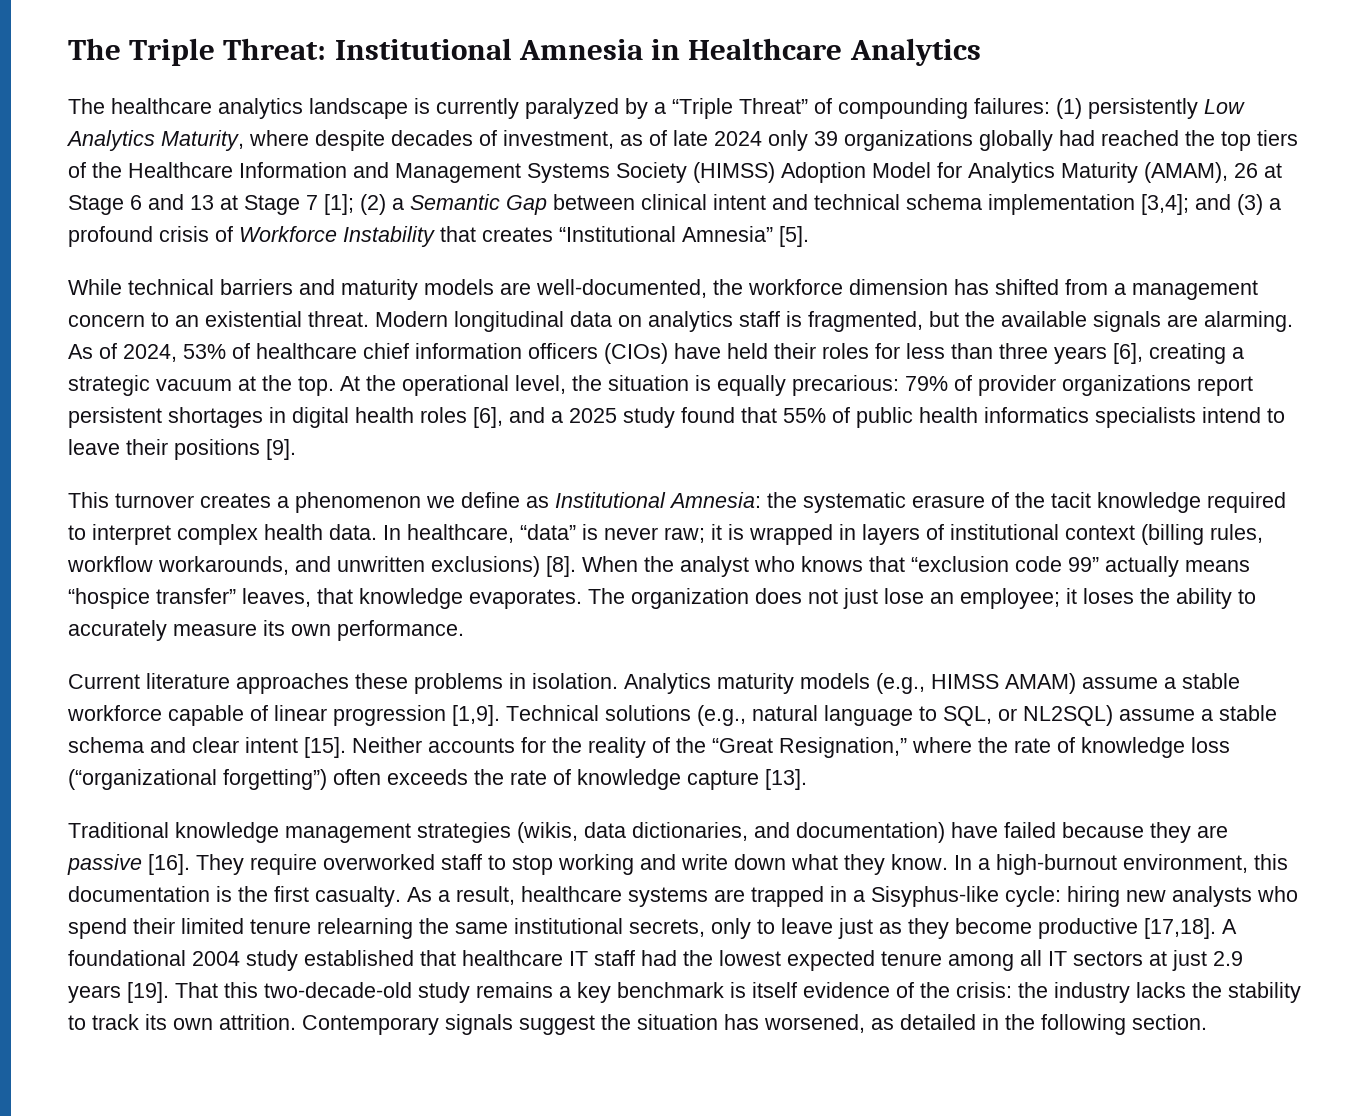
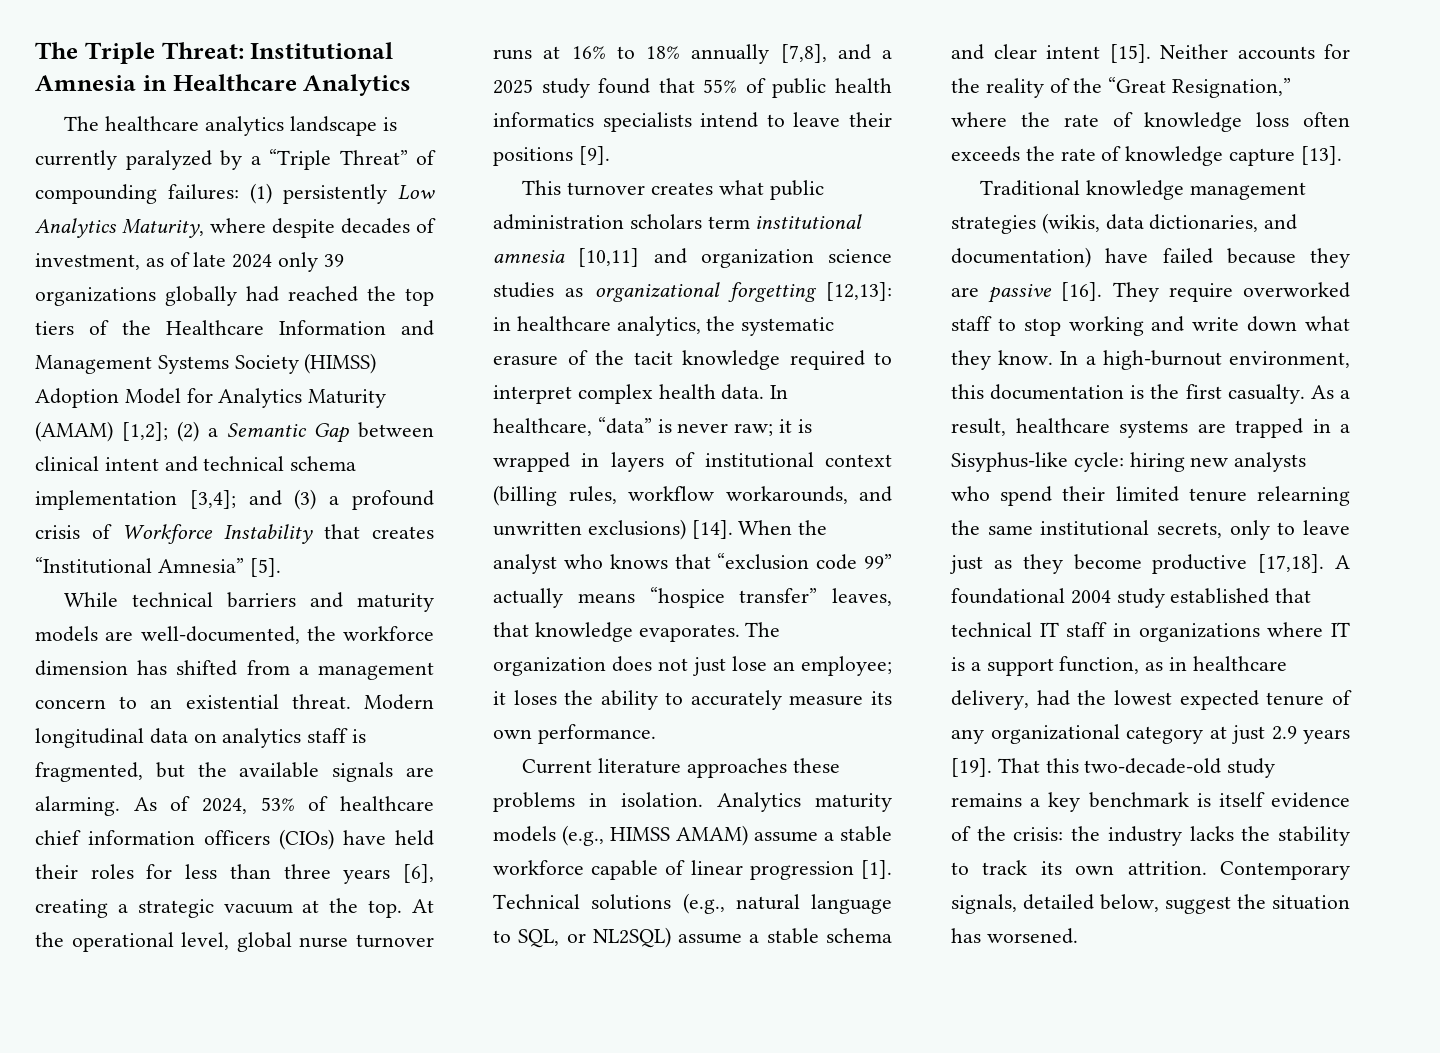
- (1) persistently Low Analytics Maturity, where despite decades of investment, as of late 2024 only 39 organizations globally had reached the top tiers of the Healthcare Information and Management Systems Society (HIMSS) Adoption Model for Analytics Maturity (AMAM), 26 at Stage 6 and 13 at Stage 7 [1];
+ (1) persistently Low Analytics Maturity, where despite decades of investment, as of late 2024 only 39 organizations globally had reached the top tiers of the Healthcare Information and Management Systems Society (HIMSS) Adoption Model for Analytics Maturity (AMAM) [1,2];
- At the operational level, the situation is equally precarious: 79% of provider organizations report persistent shortages in digital health roles [6], and a 2025 study found that 55% of public health informatics specialists intend to leave their positions [9].
+ At the operational level, global nurse turnover runs at 16% to 18% annually [7,8], and a 2025 study found that 55% of public health informatics specialists intend to leave their positions [9].
- This turnover creates a phenomenon we define as Institutional Amnesia: the systematic erasure of the tacit knowledge required to interpret complex health data.
+ This turnover creates what public administration scholars term institutional amnesia [10,11] and organization science studies as organizational forgetting [12,13]: in healthcare analytics, the systematic erasure of the tacit knowledge required to interpret complex health data.
- In healthcare, “data” is never raw; it is wrapped in layers of institutional context (billing rules, workflow workarounds, and unwritten exclusions) [8].
+ In healthcare, “data” is never raw; it is wrapped in layers of institutional context (billing rules, workflow workarounds, and unwritten exclusions) [14].
- Analytics maturity models (e.g., HIMSS AMAM) assume a stable workforce capable of linear progression [1,9].
+ Analytics maturity models (e.g., HIMSS AMAM) assume a stable workforce capable of linear progression [1].
- Neither accounts for the reality of the “Great Resignation,” where the rate of knowledge loss (“organizational forgetting”) often exceeds the rate of knowledge capture [13].
+ Neither accounts for the reality of the “Great Resignation,” where the rate of knowledge loss often exceeds the rate of knowledge capture [13].
- A foundational 2004 study established that healthcare IT staff had the lowest expected tenure among all IT sectors at just 2.9 years [19].
+ A foundational 2004 study established that technical IT staff in organizations where IT is a support function, as in healthcare delivery, had the lowest expected tenure of any organizational category at just 2.9 years [19].
- Contemporary signals suggest the situation has worsened, as detailed in the following section.
+ Contemporary signals, detailed below, suggest the situation has worsened.

